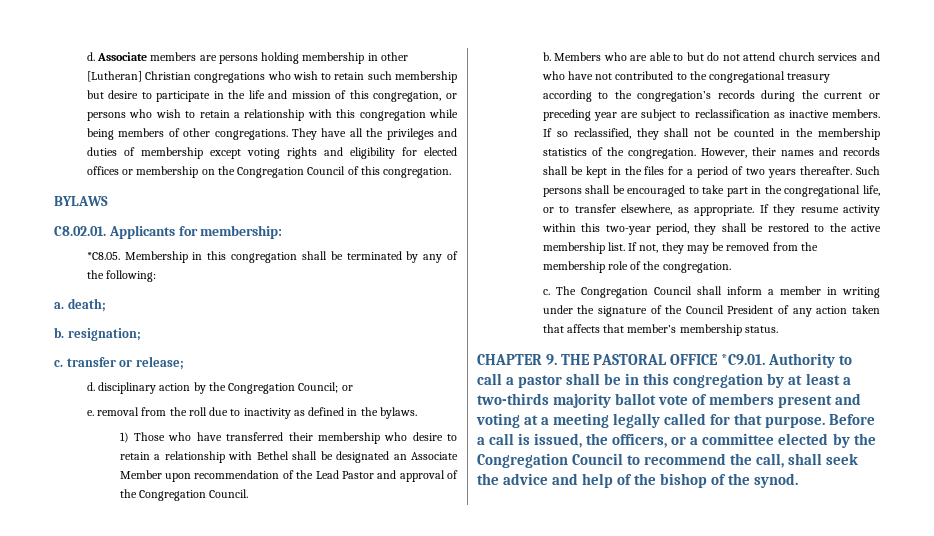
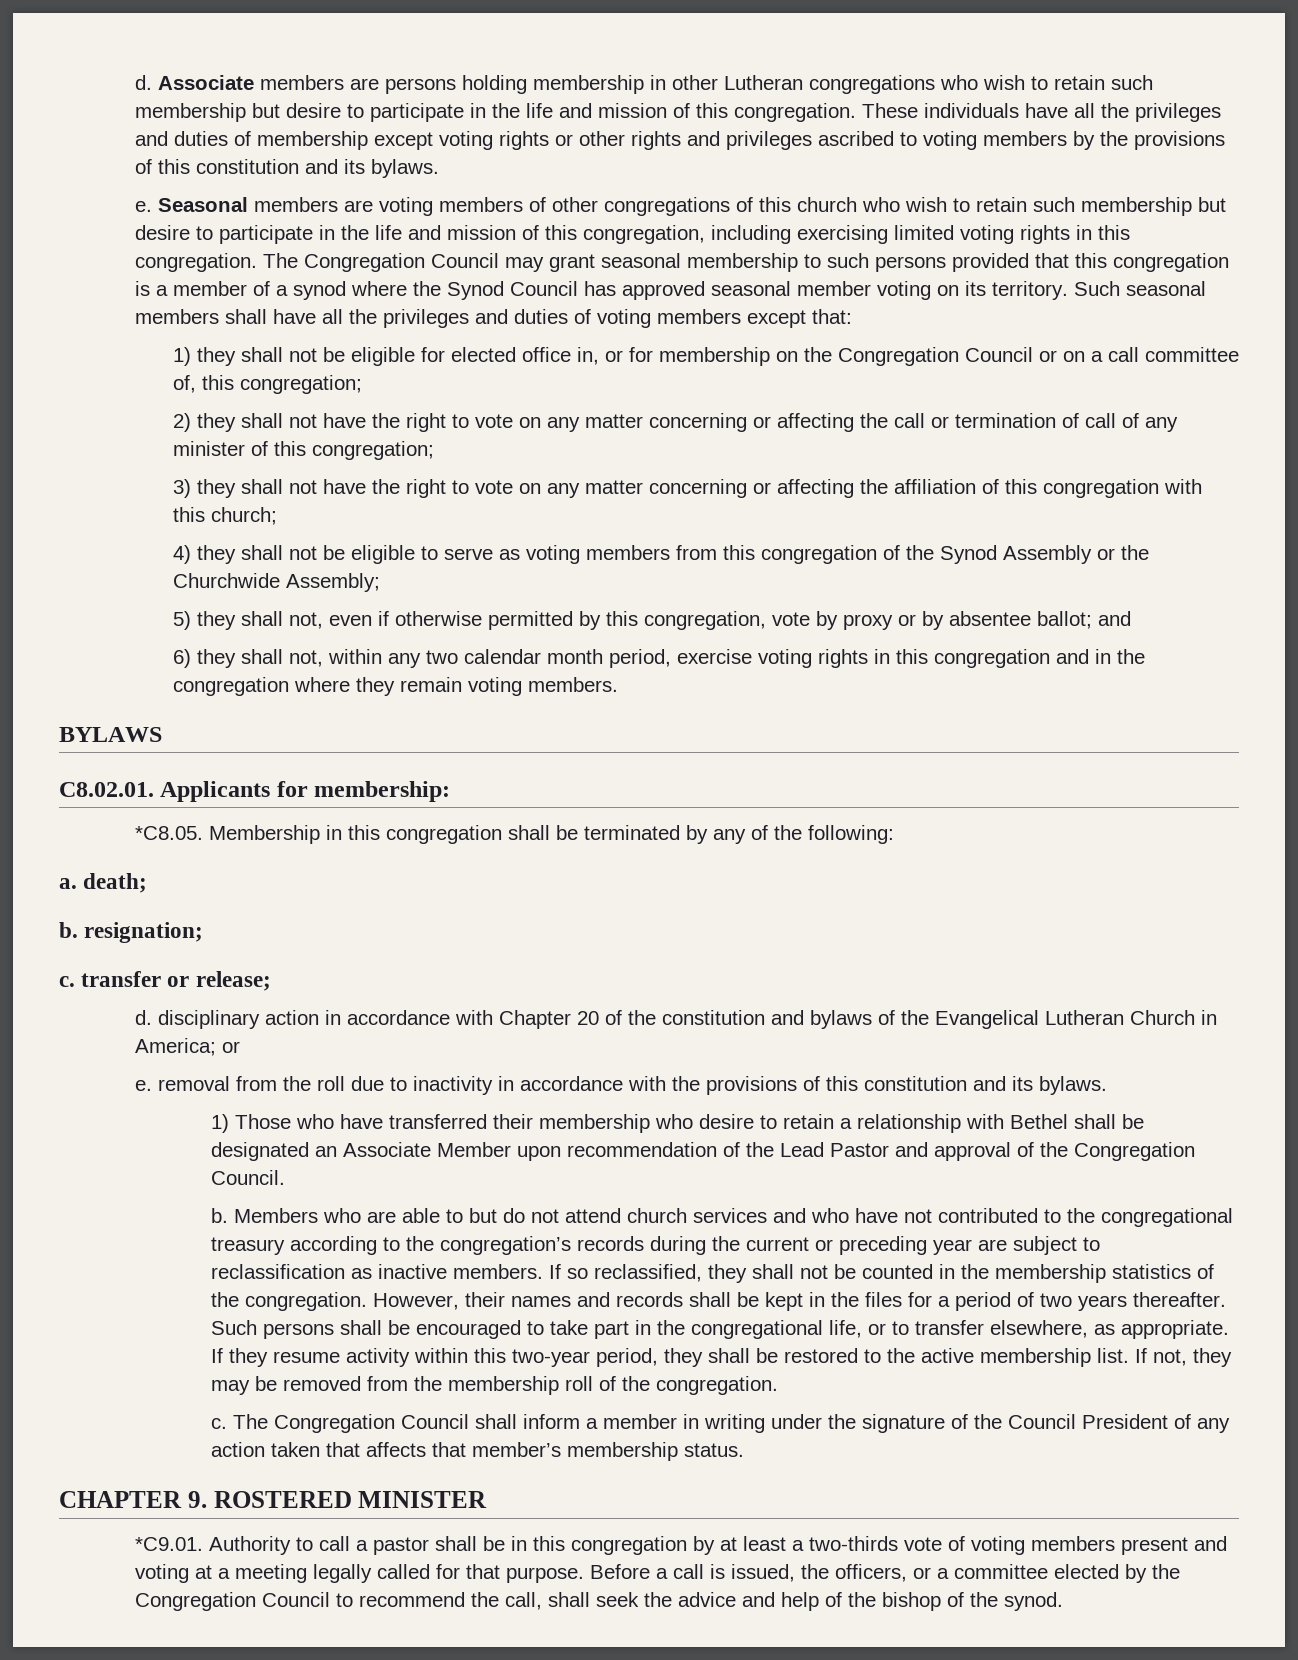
- Associate members are persons holding membership in other [Lutheran] Christian congregations who wish to retain such membership but desire to participate in the life and mission of this congregation, or persons who wish to retain a relationship with this congregation while being members of other congregations. They have all the privileges and duties of membership except voting rights and eligibility for elected offices or membership on the Congregation Council of this congregation.
+ Associate members are persons holding membership in other Lutheran congregations who wish to retain such membership but desire to participate in the life and mission of this congregation. These individuals have all the privileges and duties of membership except voting rights or other rights and privileges ascribed to voting members by the provisions of this constitution and its bylaws.
+ e. Seasonal members are voting members of other congregations of this church who wish to retain such membership but desire to participate in the life and mission of this congregation, including exercising limited voting rights in this congregation. The Congregation Council may grant seasonal membership to such persons provided that this congregation is a member of a synod where the Synod Council has approved seasonal member voting on its territory. Such seasonal members shall have all the privileges and duties of voting members except that:
+ 1) they shall not be eligible for elected office in, or for membership on the Congregation Council or on a call committee of, this congregation;
+ 2) they shall not have the right to vote on any matter concerning or affecting the call or termination of call of any minister of this congregation;
+ 3) they shall not have the right to vote on any matter concerning or affecting the affiliation of this congregation with this church;
+ 4) they shall not be eligible to serve as voting members from this congregation of the Synod Assembly or the Churchwide Assembly;
+ 5) they shall not, even if otherwise permitted by this congregation, vote by proxy or by absentee ballot; and
+ 6) they shall not, within any two calendar month period, exercise voting rights in this congregation and in the congregation where they remain voting members.
- d. disciplinary action by the Congregation Council; or
+ d. disciplinary action in accordance with Chapter 20 of the constitution and bylaws of the Evangelical Lutheran Church in America; or
- e. removal from the roll due to inactivity as defined in the bylaws.
+ e. removal from the roll due to inactivity in accordance with the provisions of this constitution and its bylaws.
- If not, they may be removed from the membership role of the congregation.
+ If not, they may be removed from the membership roll of the congregation.
- CHAPTER 9. THE PASTORAL OFFICE *C9.01. Authority to call a pastor shall be in this congregation by at least a two-thirds majority ballot vote of members present and voting at a meeting legally called for that purpose.
+ CHAPTER 9. ROSTERED MINISTER
+ *C9.01. Authority to call a pastor shall be in this congregation by at least a two-thirds vote of voting members present and voting at a meeting legally called for that purpose.

